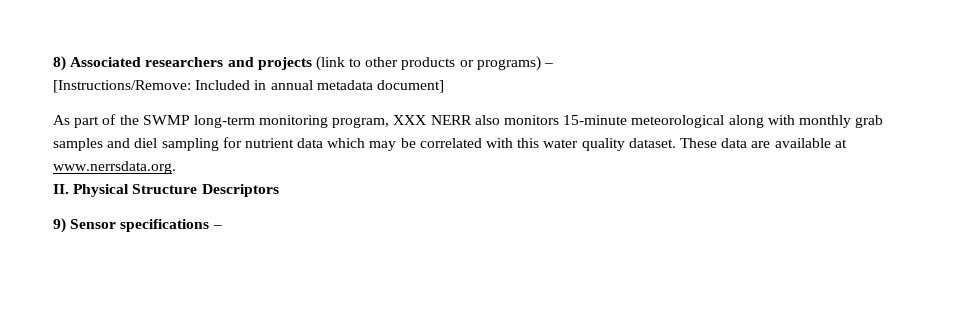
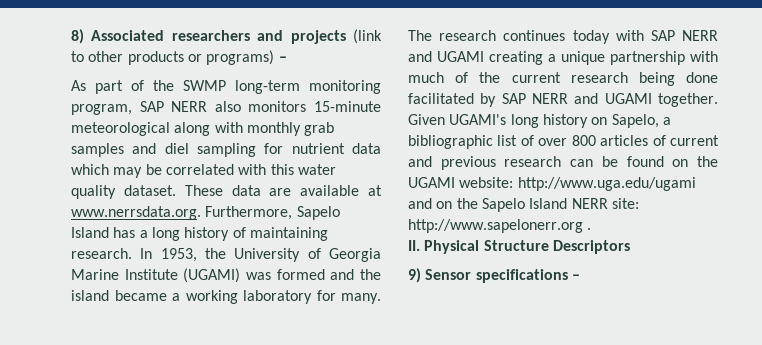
- [Instructions/Remove: Included in annual metadata document]
- As part of the SWMP long-term monitoring program, XXX NERR also monitors 15-minute meteorological along with monthly grab samples and diel sampling for nutrient data which may be correlated with this water quality dataset.
+ As part of the SWMP long-term monitoring program, SAP NERR also monitors 15-minute meteorological along with monthly grab samples and diel sampling for nutrient data which may be correlated with this water quality dataset.
- These data are available at www.nerrsdata.org.
+ These data are available at www.nerrsdata.org. Furthermore, Sapelo Island has a long history of maintaining research. In 1953, the University of Georgia Marine Institute (UGAMI) was formed and the island became a working laboratory for many. The research continues today with SAP NERR and UGAMI creating a unique partnership with much of the current research being done facilitated by SAP NERR and UGAMI together. Given UGAMI's long history on Sapelo, a bibliographic list of over 800 articles of current and previous research can be found on the UGAMI website: http://www.uga.edu/ugami and on the Sapelo Island NERR site: http://www.sapelonerr.org .

